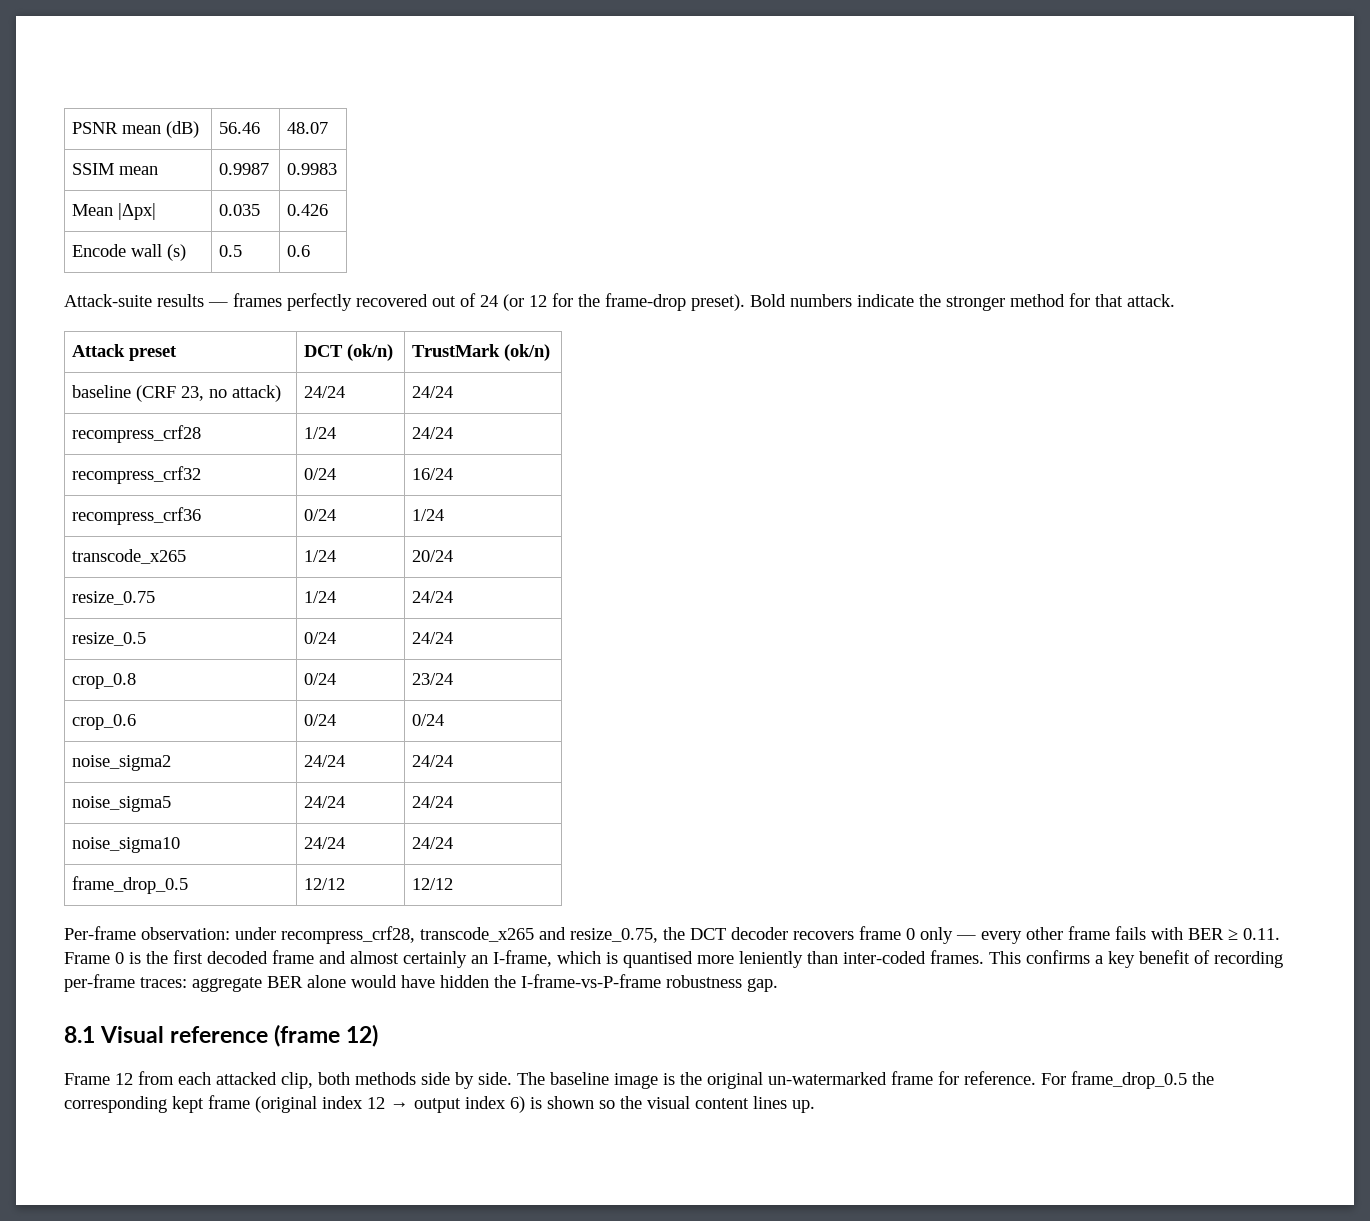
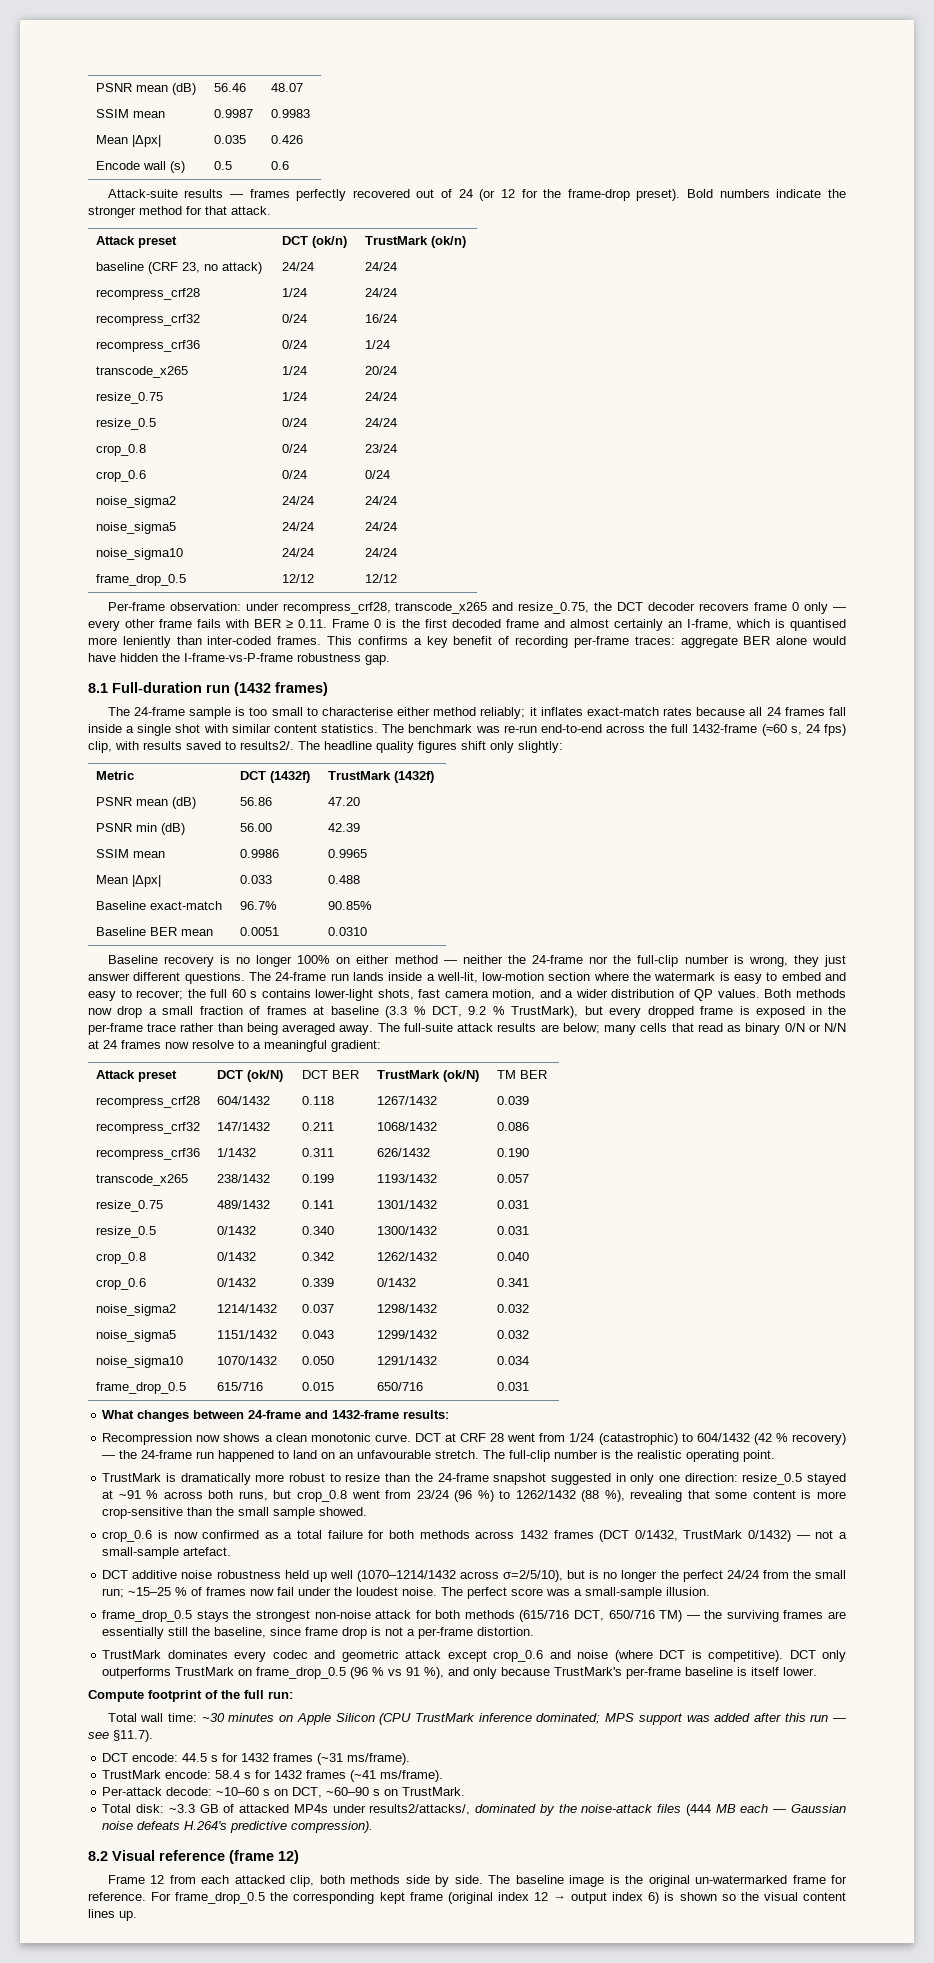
- 8.1 Visual reference (frame 12)
+ 8.1 Full-duration run (1432 frames)
+ The 24-frame sample is too small to characterise either method reliably; it inflates exact-match rates because all 24 frames fall inside a single shot with similar content statistics. The benchmark was re-run end-to-end across the full 1432-frame (≈60 s, 24 fps) clip, with results saved to results2/. The headline quality figures shift only slightly:
+ Metric | DCT (1432f) | TrustMark (1432f)
+ PSNR mean (dB) | 56.86 | 47.20
+ PSNR min (dB) | 56.00 | 42.39
+ SSIM mean | 0.9986 | 0.9965
+ Mean |Δpx| | 0.033 | 0.488
+ Baseline exact-match | 96.7% | 90.85%
+ Baseline BER mean | 0.0051 | 0.0310
+ Baseline recovery is no longer 100% on either method — neither the 24-frame nor the full-clip number is wrong, they just answer different questions. The 24-frame run lands inside a well-lit, low-motion section where the watermark is easy to embed and easy to recover; the full 60 s contains lower-light shots, fast camera motion, and a wider distribution of QP values. Both methods now drop a small fraction of frames at baseline (3.3 % DCT, 9.2 % TrustMark), but every dropped frame is exposed in the per-frame trace rather than being averaged away. The full-suite attack results are below; many cells that read as binary 0/N or N/N at 24 frames now resolve to a meaningful gradient:
+ Attack preset | DCT (ok/N) | DCT BER | TrustMark (ok/N) | TM BER
+ recompress_crf28 | 604/1432 | 0.118 | 1267/1432 | 0.039
+ recompress_crf32 | 147/1432 | 0.211 | 1068/1432 | 0.086
+ recompress_crf36 | 1/1432 | 0.311 | 626/1432 | 0.190
+ transcode_x265 | 238/1432 | 0.199 | 1193/1432 | 0.057
+ resize_0.75 | 489/1432 | 0.141 | 1301/1432 | 0.031
+ resize_0.5 | 0/1432 | 0.340 | 1300/1432 | 0.031
+ crop_0.8 | 0/1432 | 0.342 | 1262/1432 | 0.040
+ crop_0.6 | 0/1432 | 0.339 | 0/1432 | 0.341
+ noise_sigma2 | 1214/1432 | 0.037 | 1298/1432 | 0.032
+ noise_sigma5 | 1151/1432 | 0.043 | 1299/1432 | 0.032
+ noise_sigma10 | 1070/1432 | 0.050 | 1291/1432 | 0.034
+ frame_drop_0.5 | 615/716 | 0.015 | 650/716 | 0.031
+ What changes between 24-frame and 1432-frame results:
+ Recompression now shows a clean monotonic curve. DCT at CRF 28 went from 1/24 (catastrophic) to 604/1432 (42 % recovery) — the 24-frame run happened to land on an unfavourable stretch. The full-clip number is the realistic operating point.
+ TrustMark is dramatically more robust to resize than the 24-frame snapshot suggested in only one direction: resize_0.5 stayed at ~91 % across both runs, but crop_0.8 went from 23/24 (96 %) to 1262/1432 (88 %), revealing that some content is more crop-sensitive than the small sample showed.
+ crop_0.6 is now confirmed as a total failure for both methods across 1432 frames (DCT 0/1432, TrustMark 0/1432) — not a small-sample artefact.
+ DCT additive noise robustness held up well (1070–1214/1432 across σ=2/5/10), but is no longer the perfect 24/24 from the small run; ~15–25 % of frames now fail under the loudest noise. The perfect score was a small-sample illusion.
+ frame_drop_0.5 stays the strongest non-noise attack for both methods (615/716 DCT, 650/716 TM) — the surviving frames are essentially still the baseline, since frame drop is not a per-frame distortion.
+ TrustMark dominates every codec and geometric attack except crop_0.6 and noise (where DCT is competitive). DCT only outperforms TrustMark on frame_drop_0.5 (96 % vs 91 %), and only because TrustMark's per-frame baseline is itself lower.
+ Compute footprint of the full run:
+ Total wall time: ~30 minutes on Apple Silicon (CPU TrustMark inference dominated; MPS support was added after this run — see §11.7).
+ DCT encode: 44.5 s for 1432 frames (~31 ms/frame).
+ TrustMark encode: 58.4 s for 1432 frames (~41 ms/frame).
+ Per-attack decode: ~10–60 s on DCT, ~60–90 s on TrustMark.
+ Total disk: ~3.3 GB of attacked MP4s under results2/attacks/, dominated by the noise-attack files (444 MB each — Gaussian noise defeats H.264's predictive compression).
+ 8.2 Visual reference (frame 12)

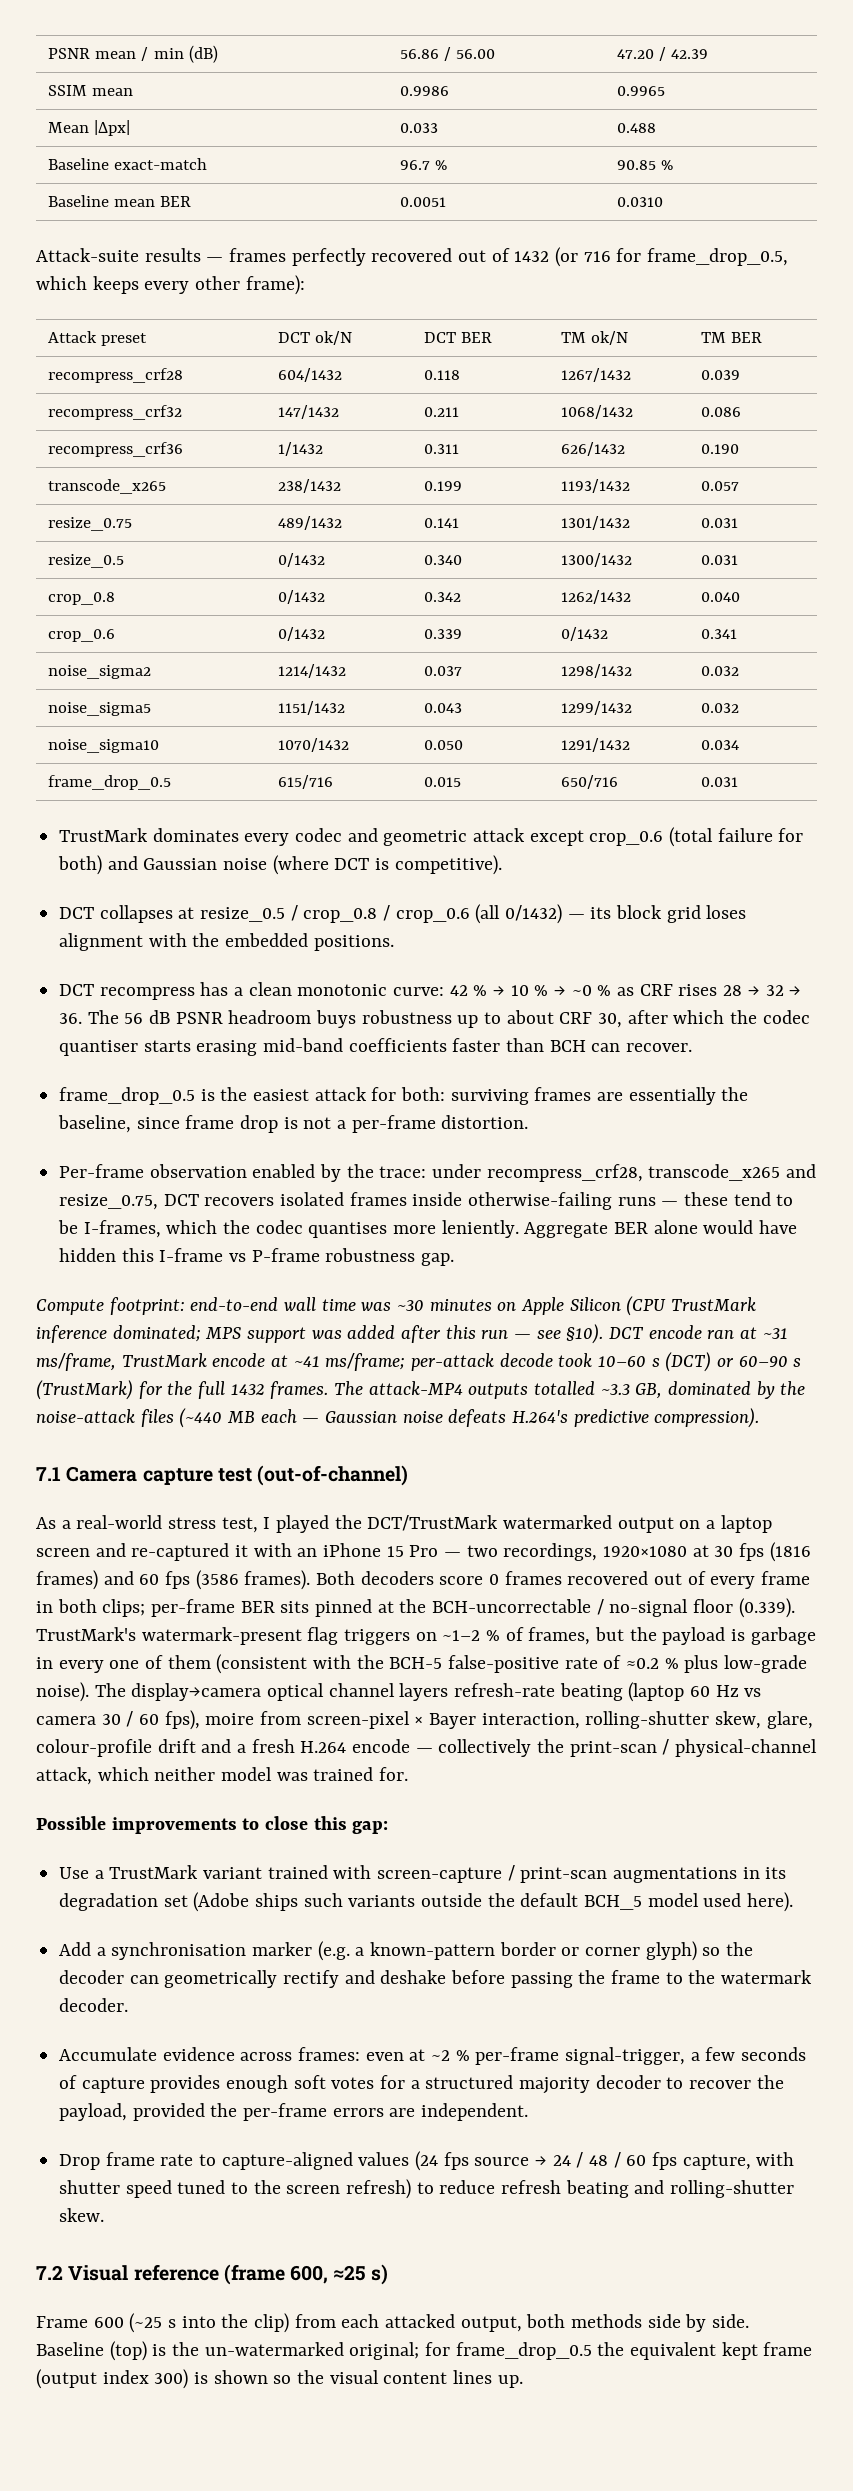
- PSNR mean (dB) | 56.46 | 48.07
- SSIM mean | 0.9987 | 0.9983
- Mean |Δpx| | 0.035 | 0.426
- Encode wall (s) | 0.5 | 0.6
- Attack-suite results — frames perfectly recovered out of 24 (or 12 for the frame-drop preset). Bold numbers indicate the stronger method for that attack.
- Attack preset | DCT (ok/n) | TrustMark (ok/n)
- baseline (CRF 23, no attack) | 24/24 | 24/24
- recompress_crf28 | 1/24 | 24/24
- recompress_crf32 | 0/24 | 16/24
- recompress_crf36 | 0/24 | 1/24
- transcode_x265 | 1/24 | 20/24
- resize_0.75 | 1/24 | 24/24
- resize_0.5 | 0/24 | 24/24
- crop_0.8 | 0/24 | 23/24
- crop_0.6 | 0/24 | 0/24
- noise_sigma2 | 24/24 | 24/24
- noise_sigma5 | 24/24 | 24/24
- noise_sigma10 | 24/24 | 24/24
- frame_drop_0.5 | 12/12 | 12/12
- Per-frame observation: under recompress_crf28, transcode_x265 and resize_0.75, the DCT decoder recovers frame 0 only — every other frame fails with BER ≥ 0.11. Frame 0 is the first decoded frame and almost certainly an I-frame, which is quantised more leniently than inter-coded frames. This confirms a key benefit of recording per-frame traces: aggregate BER alone would have hidden the I-frame-vs-P-frame robustness gap.
- 8.1 Full-duration run (1432 frames)
- The 24-frame sample is too small to characterise either method reliably; it inflates exact-match rates because all 24 frames fall inside a single shot with similar content statistics. The benchmark was re-run end-to-end across the full 1432-frame (≈60 s, 24 fps) clip, with results saved to results2/. The headline quality figures shift only slightly:
- Metric | DCT (1432f) | TrustMark (1432f)
- PSNR mean (dB) | 56.86 | 47.20
- PSNR min (dB) | 56.00 | 42.39
+ PSNR mean / min (dB) | 56.86 / 56.00 | 47.20 / 42.39
- Baseline exact-match | 96.7% | 90.85%
- Baseline BER mean | 0.0051 | 0.0310
+ Baseline exact-match | 96.7 % | 90.85 %
+ Baseline mean BER | 0.0051 | 0.0310
- Baseline recovery is no longer 100% on either method — neither the 24-frame nor the full-clip number is wrong, they just answer different questions. The 24-frame run lands inside a well-lit, low-motion section where the watermark is easy to embed and easy to recover; the full 60 s contains lower-light shots, fast camera motion, and a wider distribution of QP values. Both methods now drop a small fraction of frames at baseline (3.3 % DCT, 9.2 % TrustMark), but every dropped frame is exposed in the per-frame trace rather than being averaged away. The full-suite attack results are below; many cells that read as binary 0/N or N/N at 24 frames now resolve to a meaningful gradient:
- Attack preset | DCT (ok/N) | DCT BER | TrustMark (ok/N) | TM BER
+ Attack-suite results — frames perfectly recovered out of 1432 (or 716 for frame_drop_0.5, which keeps every other frame):
+ Attack preset | DCT ok/N | DCT BER | TM ok/N | TM BER
- What changes between 24-frame and 1432-frame results:
- Recompression now shows a clean monotonic curve. DCT at CRF 28 went from 1/24 (catastrophic) to 604/1432 (42 % recovery) — the 24-frame run happened to land on an unfavourable stretch. The full-clip number is the realistic operating point.
- TrustMark is dramatically more robust to resize than the 24-frame snapshot suggested in only one direction: resize_0.5 stayed at ~91 % across both runs, but crop_0.8 went from 23/24 (96 %) to 1262/1432 (88 %), revealing that some content is more crop-sensitive than the small sample showed.
- crop_0.6 is now confirmed as a total failure for both methods across 1432 frames (DCT 0/1432, TrustMark 0/1432) — not a small-sample artefact.
- DCT additive noise robustness held up well (1070–1214/1432 across σ=2/5/10), but is no longer the perfect 24/24 from the small run; ~15–25 % of frames now fail under the loudest noise. The perfect score was a small-sample illusion.
- frame_drop_0.5 stays the strongest non-noise attack for both methods (615/716 DCT, 650/716 TM) — the surviving frames are essentially still the baseline, since frame drop is not a per-frame distortion.
+ TrustMark dominates every codec and geometric attack except crop_0.6 (total failure for both) and Gaussian noise (where DCT is competitive).
+ DCT collapses at resize_0.5 / crop_0.8 / crop_0.6 (all 0/1432) — its block grid loses alignment with the embedded positions.
+ DCT recompress has a clean monotonic curve: 42 % → 10 % → ~0 % as CRF rises 28 → 32 → 36. The 56 dB PSNR headroom buys robustness up to about CRF 30, after which the codec quantiser starts erasing mid-band coefficients faster than BCH can recover.
+ frame_drop_0.5 is the easiest attack for both: surviving frames are essentially the baseline, since frame drop is not a per-frame distortion.
- TrustMark dominates every codec and geometric attack except crop_0.6 and noise (where DCT is competitive). DCT only outperforms TrustMark on frame_drop_0.5 (96 % vs 91 %), and only because TrustMark's per-frame baseline is itself lower.
- Compute footprint of the full run:
- Total wall time: ~30 minutes on Apple Silicon (CPU TrustMark inference dominated; MPS support was added after this run — see §11.7).
- DCT encode: 44.5 s for 1432 frames (~31 ms/frame).
- TrustMark encode: 58.4 s for 1432 frames (~41 ms/frame).
- Per-attack decode: ~10–60 s on DCT, ~60–90 s on TrustMark.
- Total disk: ~3.3 GB of attacked MP4s under results2/attacks/, dominated by the noise-attack files (444 MB each — Gaussian noise defeats H.264's predictive compression).
+ Per-frame observation enabled by the trace: under recompress_crf28, transcode_x265 and resize_0.75, DCT recovers isolated frames inside otherwise-failing runs — these tend to be I-frames, which the codec quantises more leniently. Aggregate BER alone would have hidden this I-frame vs P-frame robustness gap.
+ Compute footprint: end-to-end wall time was ~30 minutes on Apple Silicon (CPU TrustMark inference dominated; MPS support was added after this run — see §10). DCT encode ran at ~31 ms/frame, TrustMark encode at ~41 ms/frame; per-attack decode took 10–60 s (DCT) or 60–90 s (TrustMark) for the full 1432 frames. The attack-MP4 outputs totalled ~3.3 GB, dominated by the noise-attack files (~440 MB each — Gaussian noise defeats H.264's predictive compression).
- 8.2 Visual reference (frame 12)
- Frame 12 from each attacked clip, both methods side by side.
+ 7.1 Camera capture test (out-of-channel)
+ As a real-world stress test, I played the DCT/TrustMark watermarked output on a laptop screen and re-captured it with an iPhone 15 Pro — two recordings, 1920×1080 at 30 fps (1816 frames) and 60 fps (3586 frames). Both decoders score 0 frames recovered out of every frame in both clips; per-frame BER sits pinned at the BCH-uncorrectable / no-signal floor (0.339). TrustMark's watermark-present flag triggers on ~1–2 % of frames, but the payload is garbage in every one of them (consistent with the BCH-5 false-positive rate of ≈0.2 % plus low-grade noise). The display→camera optical channel layers refresh-rate beating (laptop 60 Hz vs camera 30 / 60 fps), moire from screen-pixel × Bayer interaction, rolling-shutter skew, glare, colour-profile drift and a fresh H.264 encode — collectively the print-scan / physical-channel attack, which neither model was trained for.
+ Possible improvements to close this gap:
+ Use a TrustMark variant trained with screen-capture / print-scan augmentations in its degradation set (Adobe ships such variants outside the default BCH_5 model used here).
+ Add a synchronisation marker (e.g. a known-pattern border or corner glyph) so the decoder can geometrically rectify and deshake before passing the frame to the watermark decoder.
+ Accumulate evidence across frames: even at ~2 % per-frame signal-trigger, a few seconds of capture provides enough soft votes for a structured majority decoder to recover the payload, provided the per-frame errors are independent.
+ Drop frame rate to capture-aligned values (24 fps source → 24 / 48 / 60 fps capture, with shutter speed tuned to the screen refresh) to reduce refresh beating and rolling-shutter skew.
+ 7.2 Visual reference (frame 600, ≈25 s)
+ Frame 600 (~25 s into the clip) from each attacked output, both methods side by side.
- The baseline image is the original un-watermarked frame for reference. For frame_drop_0.5 the corresponding kept frame (original index 12 → output index 6) is shown so the visual content lines up.
+ Baseline (top) is the un-watermarked original; for frame_drop_0.5 the equivalent kept frame (output index 300) is shown so the visual content lines up.

